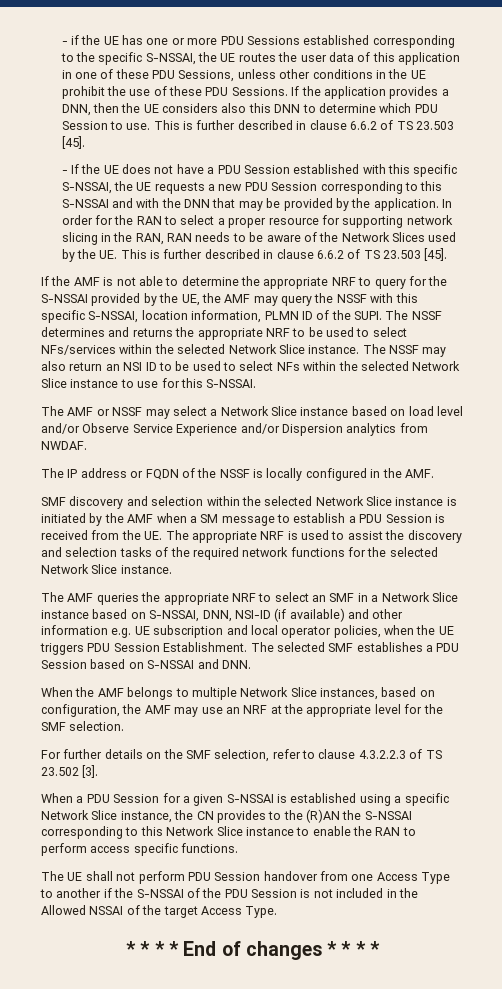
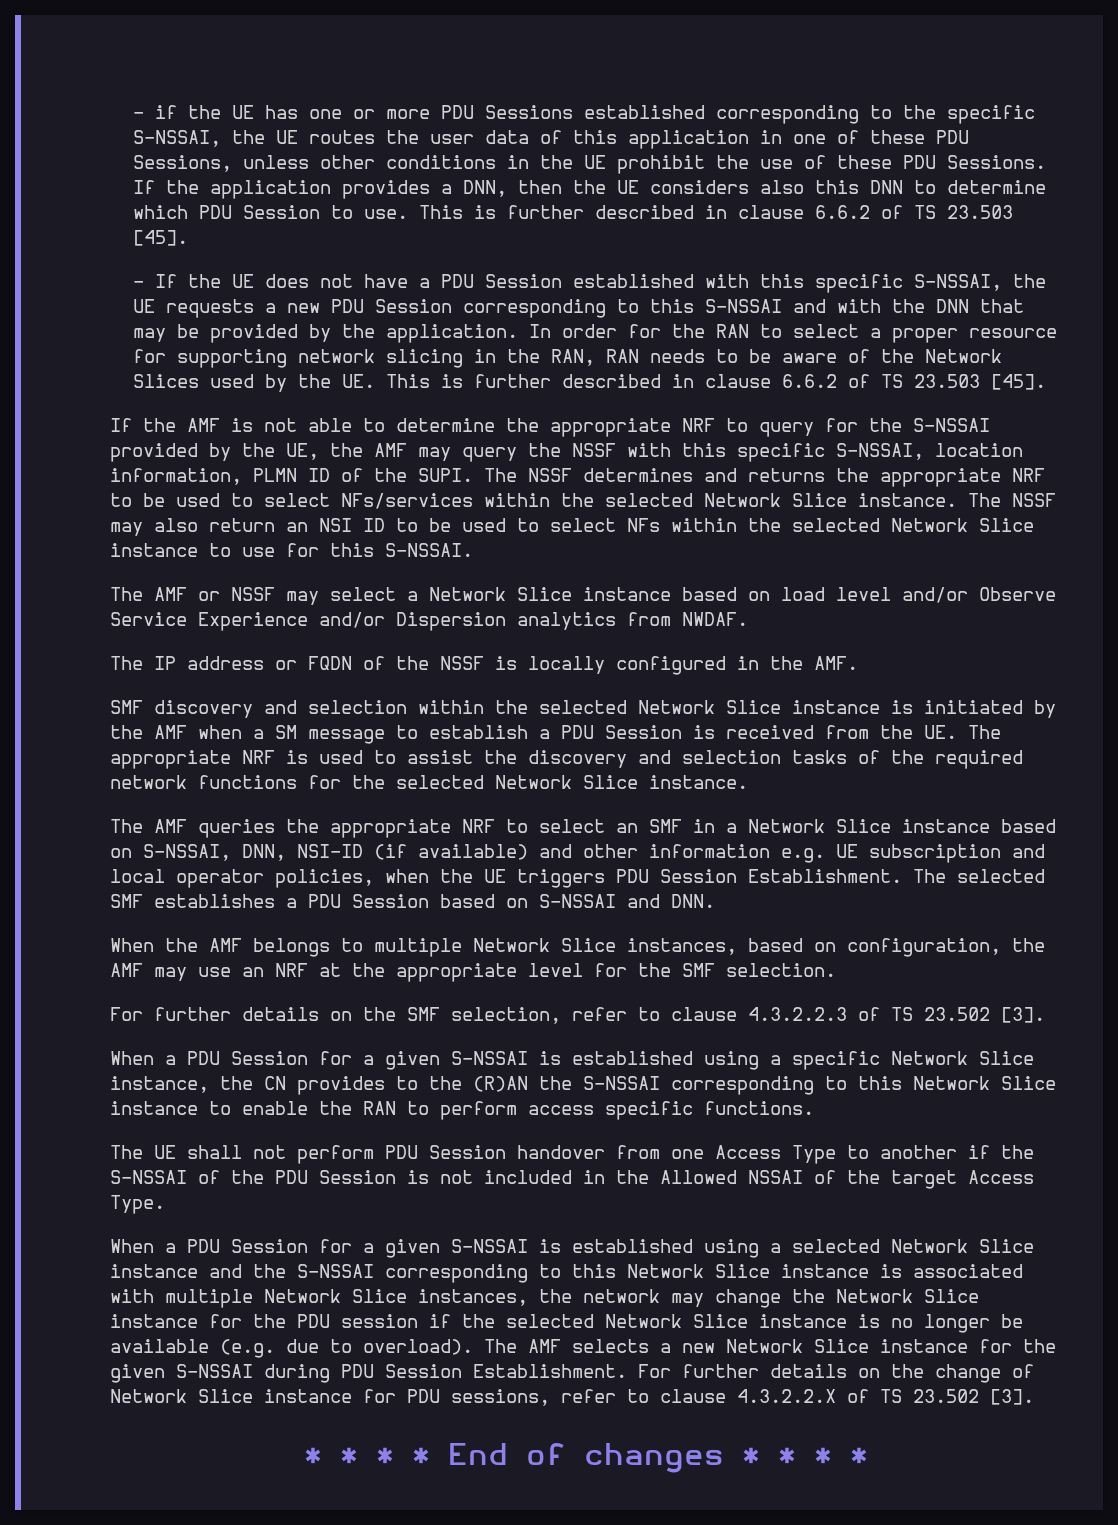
+ When a PDU Session for a given S-NSSAI is established using a selected Network Slice instance and the S-NSSAI corresponding to this Network Slice instance is associated with multiple Network Slice instances, the network may change the Network Slice instance for the PDU session if the selected Network Slice instance is no longer be available (e.g. due to overload). The AMF selects a new Network Slice instance for the given S-NSSAI during PDU Session Establishment. For further details on the change of Network Slice instance for PDU sessions, refer to clause 4.3.2.2.X of TS 23.502 [3].

